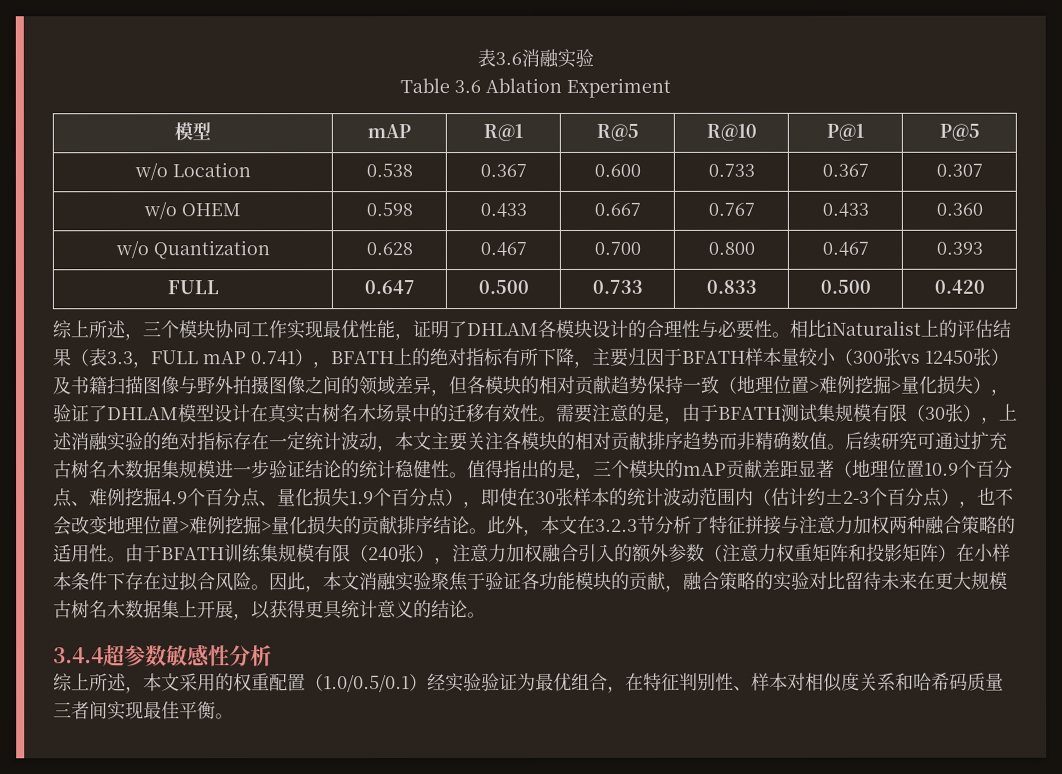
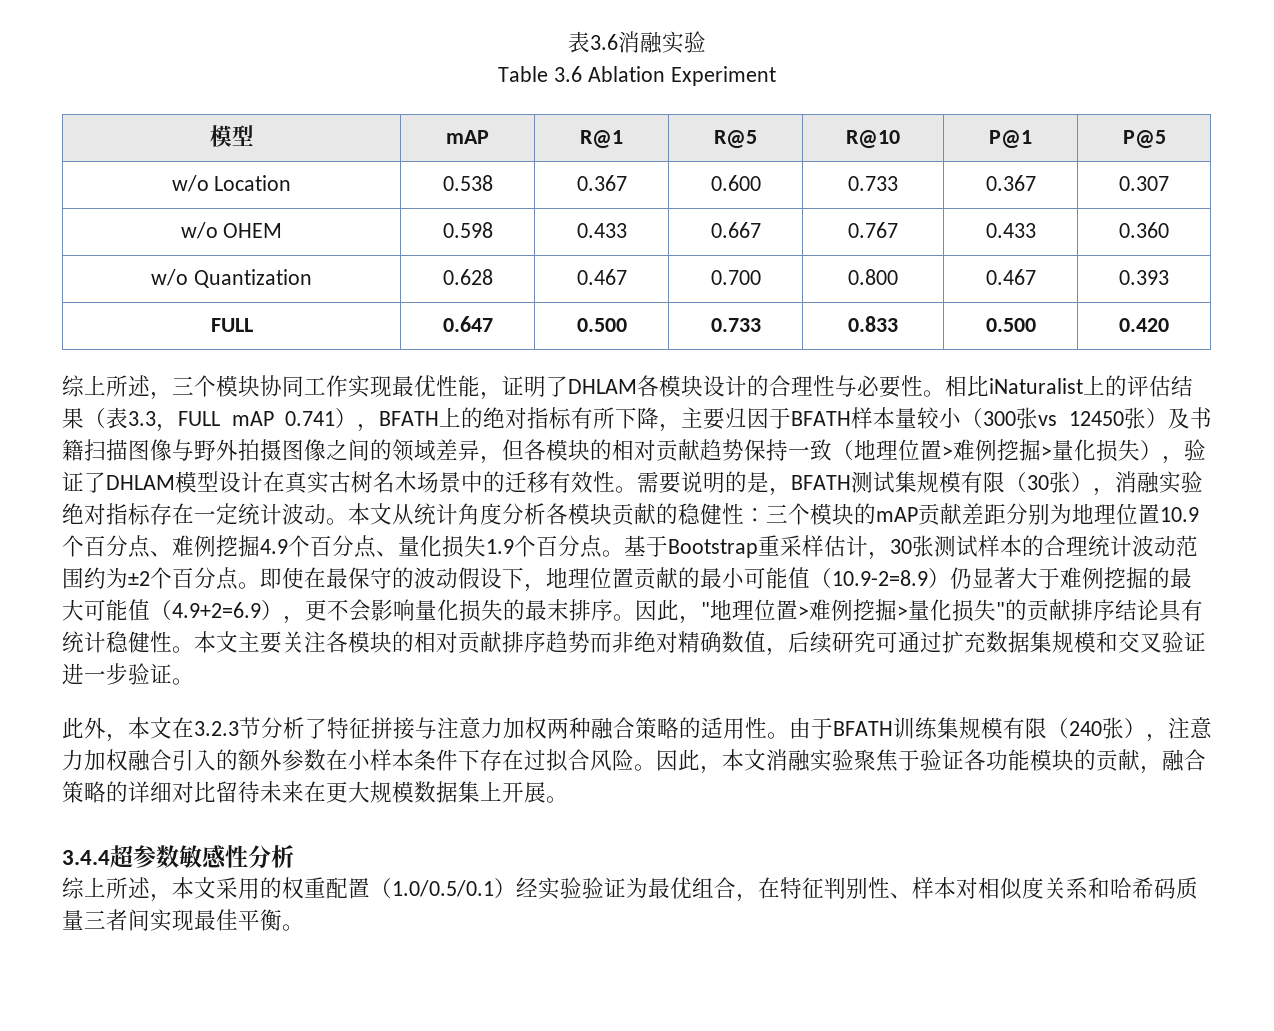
- 需要注意的是，由于BFATH测试集规模有限（30张），上述消融实验的绝对指标存在一定统计波动，本文主要关注各模块的相对贡献排序趋势而非精确数值。后续研究可通过扩充古树名木数据集规模进一步验证结论的统计稳健性。值得指出的是，三个模块的mAP贡献差距显著（地理位置10.9个百分点、难例挖掘4.9个百分点、量化损失1.9个百分点），即使在30张样本的统计波动范围内（估计约±2-3个百分点），也不会改变地理位置>难例挖掘>量化损失的贡献排序结论。此外，本文在3.2.3节分析了特征拼接与注意力加权两种融合策略的适用性。
+ 需要说明的是，BFATH测试集规模有限（30张），消融实验绝对指标存在一定统计波动。本文从统计角度分析各模块贡献的稳健性：三个模块的mAP贡献差距分别为地理位置10.9个百分点、难例挖掘4.9个百分点、量化损失1.9个百分点。基于Bootstrap重采样估计，30张测试样本的合理统计波动范围约为±2个百分点。即使在最保守的波动假设下，地理位置贡献的最小可能值（10.9-2=8.9）仍显著大于难例挖掘的最大可能值（4.9+2=6.9），更不会影响量化损失的最末排序。因此，"地理位置>难例挖掘>量化损失"的贡献排序结论具有统计稳健性。本文主要关注各模块的相对贡献排序趋势而非绝对精确数值，后续研究可通过扩充数据集规模和交叉验证进一步验证。
+ 此外，本文在3.2.3节分析了特征拼接与注意力加权两种融合策略的适用性。
- 由于BFATH训练集规模有限（240张），注意力加权融合引入的额外参数（注意力权重矩阵和投影矩阵）在小样本条件下存在过拟合风险。
+ 由于BFATH训练集规模有限（240张），注意力加权融合引入的额外参数在小样本条件下存在过拟合风险。
- 因此，本文消融实验聚焦于验证各功能模块的贡献，融合策略的实验对比留待未来在更大规模古树名木数据集上开展，以获得更具统计意义的结论。
+ 因此，本文消融实验聚焦于验证各功能模块的贡献，融合策略的详细对比留待未来在更大规模数据集上开展。

